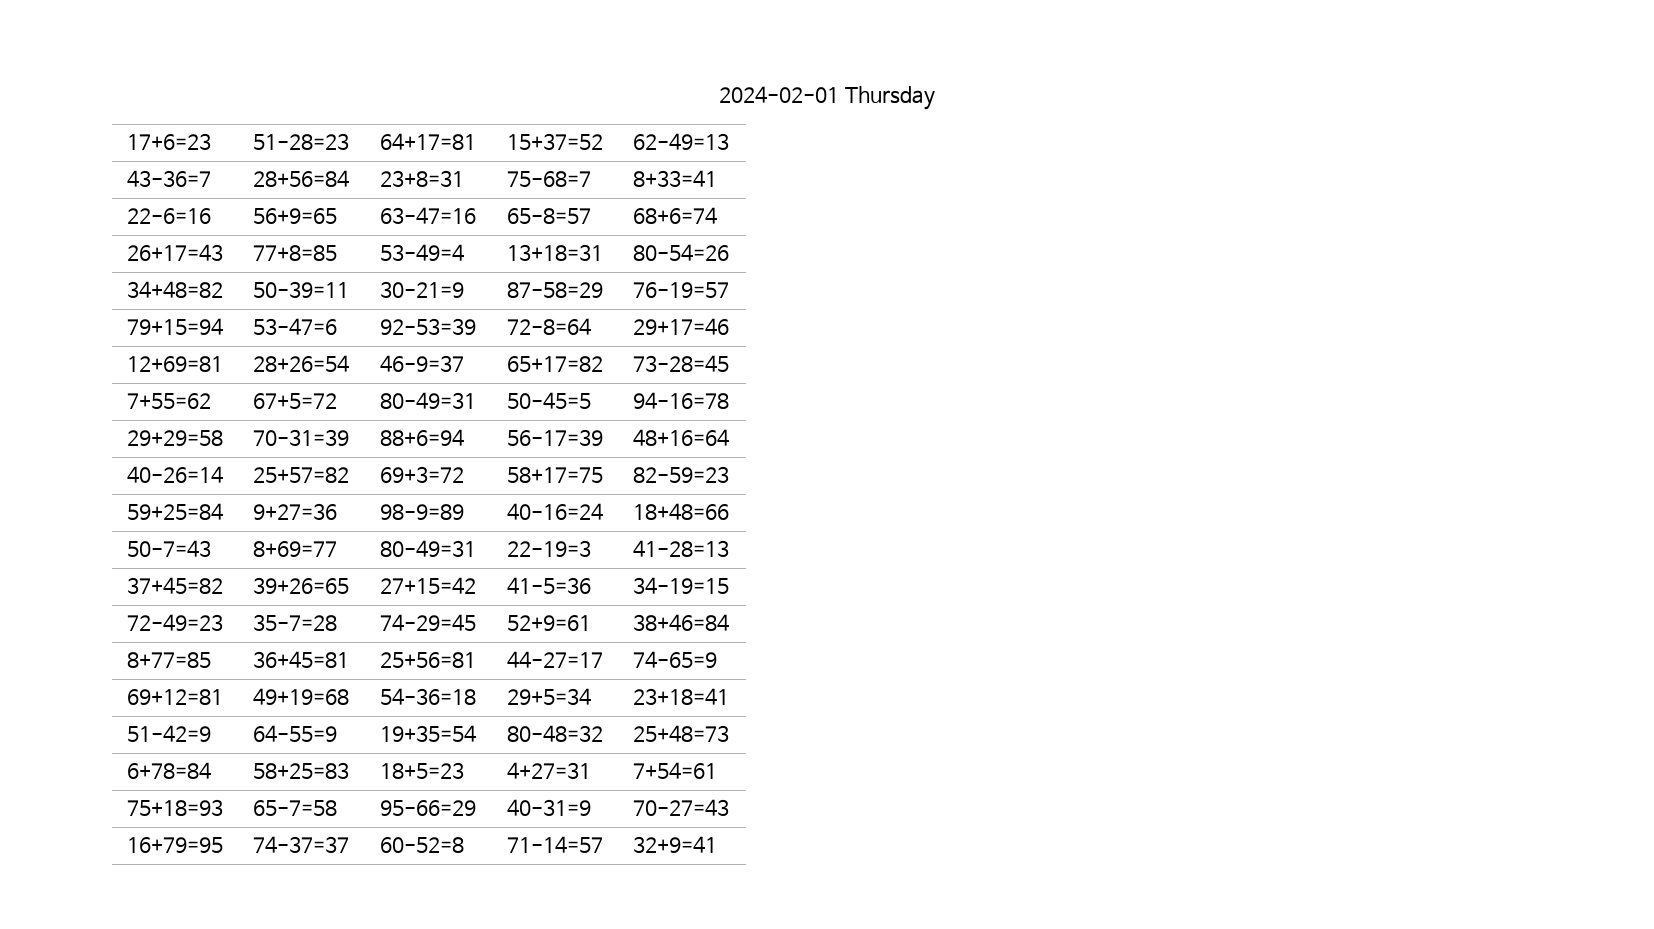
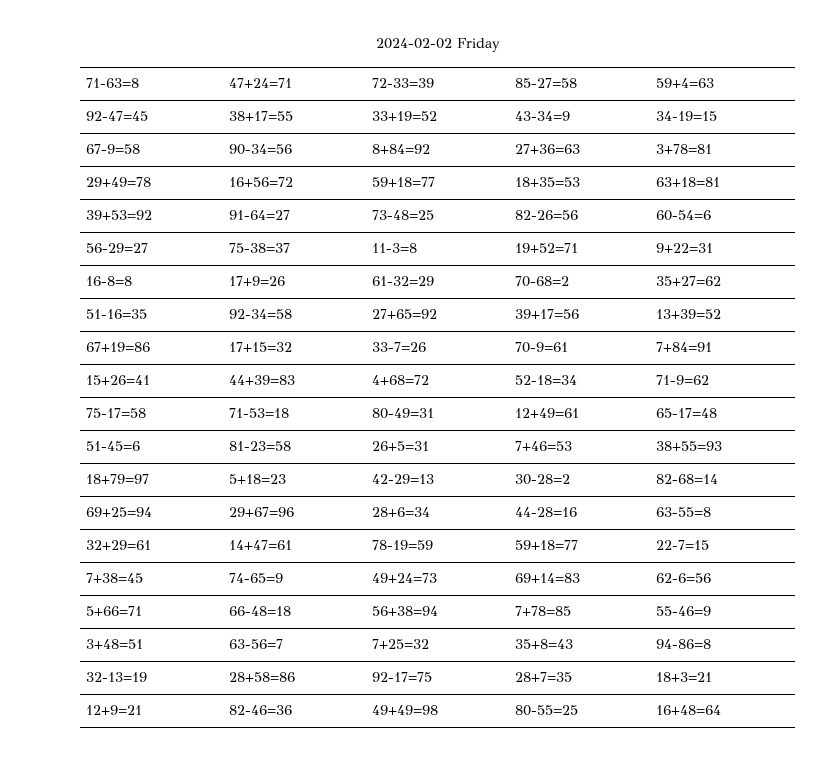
- 2024-02-01 Thursday
- 17+6=23 | 51-28=23 | 64+17=81 | 15+37=52 | 62-49=13
- 43-36=7 | 28+56=84 | 23+8=31 | 75-68=7 | 8+33=41
- 22-6=16 | 56+9=65 | 63-47=16 | 65-8=57 | 68+6=74
- 26+17=43 | 77+8=85 | 53-49=4 | 13+18=31 | 80-54=26
- 34+48=82 | 50-39=11 | 30-21=9 | 87-58=29 | 76-19=57
- 79+15=94 | 53-47=6 | 92-53=39 | 72-8=64 | 29+17=46
- 12+69=81 | 28+26=54 | 46-9=37 | 65+17=82 | 73-28=45
- 7+55=62 | 67+5=72 | 80-49=31 | 50-45=5 | 94-16=78
- 29+29=58 | 70-31=39 | 88+6=94 | 56-17=39 | 48+16=64
- 40-26=14 | 25+57=82 | 69+3=72 | 58+17=75 | 82-59=23
- 59+25=84 | 9+27=36 | 98-9=89 | 40-16=24 | 18+48=66
- 50-7=43 | 8+69=77 | 80-49=31 | 22-19=3 | 41-28=13
- 37+45=82 | 39+26=65 | 27+15=42 | 41-5=36 | 34-19=15
- 72-49=23 | 35-7=28 | 74-29=45 | 52+9=61 | 38+46=84
- 8+77=85 | 36+45=81 | 25+56=81 | 44-27=17 | 74-65=9
- 69+12=81 | 49+19=68 | 54-36=18 | 29+5=34 | 23+18=41
- 51-42=9 | 64-55=9 | 19+35=54 | 80-48=32 | 25+48=73
- 6+78=84 | 58+25=83 | 18+5=23 | 4+27=31 | 7+54=61
- 75+18=93 | 65-7=58 | 95-66=29 | 40-31=9 | 70-27=43
- 16+79=95 | 74-37=37 | 60-52=8 | 71-14=57 | 32+9=41
+ 2024-02-02 Friday
+ 71-63=8 | 47+24=71 | 72-33=39 | 85-27=58 | 59+4=63
+ 92-47=45 | 38+17=55 | 33+19=52 | 43-34=9 | 34-19=15
+ 67-9=58 | 90-34=56 | 8+84=92 | 27+36=63 | 3+78=81
+ 29+49=78 | 16+56=72 | 59+18=77 | 18+35=53 | 63+18=81
+ 39+53=92 | 91-64=27 | 73-48=25 | 82-26=56 | 60-54=6
+ 56-29=27 | 75-38=37 | 11-3=8 | 19+52=71 | 9+22=31
+ 16-8=8 | 17+9=26 | 61-32=29 | 70-68=2 | 35+27=62
+ 51-16=35 | 92-34=58 | 27+65=92 | 39+17=56 | 13+39=52
+ 67+19=86 | 17+15=32 | 33-7=26 | 70-9=61 | 7+84=91
+ 15+26=41 | 44+39=83 | 4+68=72 | 52-18=34 | 71-9=62
+ 75-17=58 | 71-53=18 | 80-49=31 | 12+49=61 | 65-17=48
+ 51-45=6 | 81-23=58 | 26+5=31 | 7+46=53 | 38+55=93
+ 18+79=97 | 5+18=23 | 42-29=13 | 30-28=2 | 82-68=14
+ 69+25=94 | 29+67=96 | 28+6=34 | 44-28=16 | 63-55=8
+ 32+29=61 | 14+47=61 | 78-19=59 | 59+18=77 | 22-7=15
+ 7+38=45 | 74-65=9 | 49+24=73 | 69+14=83 | 62-6=56
+ 5+66=71 | 66-48=18 | 56+38=94 | 7+78=85 | 55-46=9
+ 3+48=51 | 63-56=7 | 7+25=32 | 35+8=43 | 94-86=8
+ 32-13=19 | 28+58=86 | 92-17=75 | 28+7=35 | 18+3=21
+ 12+9=21 | 82-46=36 | 49+49=98 | 80-55=25 | 16+48=64

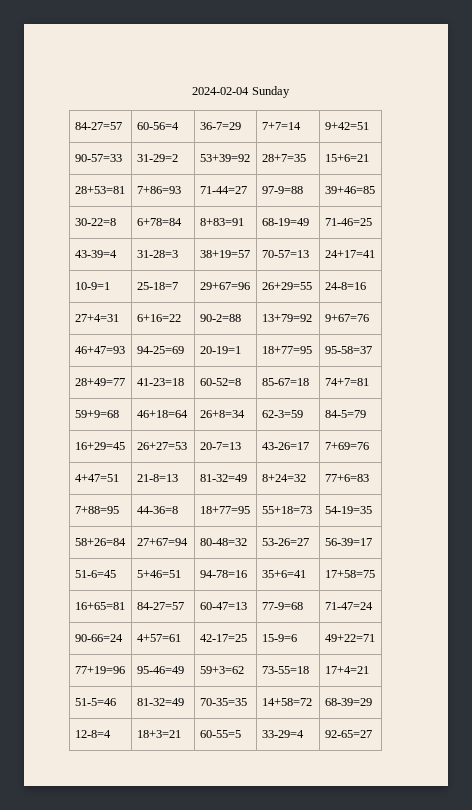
- 2024-02-02 Friday
- 71-63=8 | 47+24=71 | 72-33=39 | 85-27=58 | 59+4=63
- 92-47=45 | 38+17=55 | 33+19=52 | 43-34=9 | 34-19=15
- 67-9=58 | 90-34=56 | 8+84=92 | 27+36=63 | 3+78=81
- 29+49=78 | 16+56=72 | 59+18=77 | 18+35=53 | 63+18=81
- 39+53=92 | 91-64=27 | 73-48=25 | 82-26=56 | 60-54=6
- 56-29=27 | 75-38=37 | 11-3=8 | 19+52=71 | 9+22=31
- 16-8=8 | 17+9=26 | 61-32=29 | 70-68=2 | 35+27=62
- 51-16=35 | 92-34=58 | 27+65=92 | 39+17=56 | 13+39=52
- 67+19=86 | 17+15=32 | 33-7=26 | 70-9=61 | 7+84=91
- 15+26=41 | 44+39=83 | 4+68=72 | 52-18=34 | 71-9=62
- 75-17=58 | 71-53=18 | 80-49=31 | 12+49=61 | 65-17=48
- 51-45=6 | 81-23=58 | 26+5=31 | 7+46=53 | 38+55=93
- 18+79=97 | 5+18=23 | 42-29=13 | 30-28=2 | 82-68=14
- 69+25=94 | 29+67=96 | 28+6=34 | 44-28=16 | 63-55=8
- 32+29=61 | 14+47=61 | 78-19=59 | 59+18=77 | 22-7=15
- 7+38=45 | 74-65=9 | 49+24=73 | 69+14=83 | 62-6=56
- 5+66=71 | 66-48=18 | 56+38=94 | 7+78=85 | 55-46=9
- 3+48=51 | 63-56=7 | 7+25=32 | 35+8=43 | 94-86=8
- 32-13=19 | 28+58=86 | 92-17=75 | 28+7=35 | 18+3=21
- 12+9=21 | 82-46=36 | 49+49=98 | 80-55=25 | 16+48=64
+ 2024-02-04 Sunday
+ 84-27=57 | 60-56=4 | 36-7=29 | 7+7=14 | 9+42=51
+ 90-57=33 | 31-29=2 | 53+39=92 | 28+7=35 | 15+6=21
+ 28+53=81 | 7+86=93 | 71-44=27 | 97-9=88 | 39+46=85
+ 30-22=8 | 6+78=84 | 8+83=91 | 68-19=49 | 71-46=25
+ 43-39=4 | 31-28=3 | 38+19=57 | 70-57=13 | 24+17=41
+ 10-9=1 | 25-18=7 | 29+67=96 | 26+29=55 | 24-8=16
+ 27+4=31 | 6+16=22 | 90-2=88 | 13+79=92 | 9+67=76
+ 46+47=93 | 94-25=69 | 20-19=1 | 18+77=95 | 95-58=37
+ 28+49=77 | 41-23=18 | 60-52=8 | 85-67=18 | 74+7=81
+ 59+9=68 | 46+18=64 | 26+8=34 | 62-3=59 | 84-5=79
+ 16+29=45 | 26+27=53 | 20-7=13 | 43-26=17 | 7+69=76
+ 4+47=51 | 21-8=13 | 81-32=49 | 8+24=32 | 77+6=83
+ 7+88=95 | 44-36=8 | 18+77=95 | 55+18=73 | 54-19=35
+ 58+26=84 | 27+67=94 | 80-48=32 | 53-26=27 | 56-39=17
+ 51-6=45 | 5+46=51 | 94-78=16 | 35+6=41 | 17+58=75
+ 16+65=81 | 84-27=57 | 60-47=13 | 77-9=68 | 71-47=24
+ 90-66=24 | 4+57=61 | 42-17=25 | 15-9=6 | 49+22=71
+ 77+19=96 | 95-46=49 | 59+3=62 | 73-55=18 | 17+4=21
+ 51-5=46 | 81-32=49 | 70-35=35 | 14+58=72 | 68-39=29
+ 12-8=4 | 18+3=21 | 60-55=5 | 33-29=4 | 92-65=27

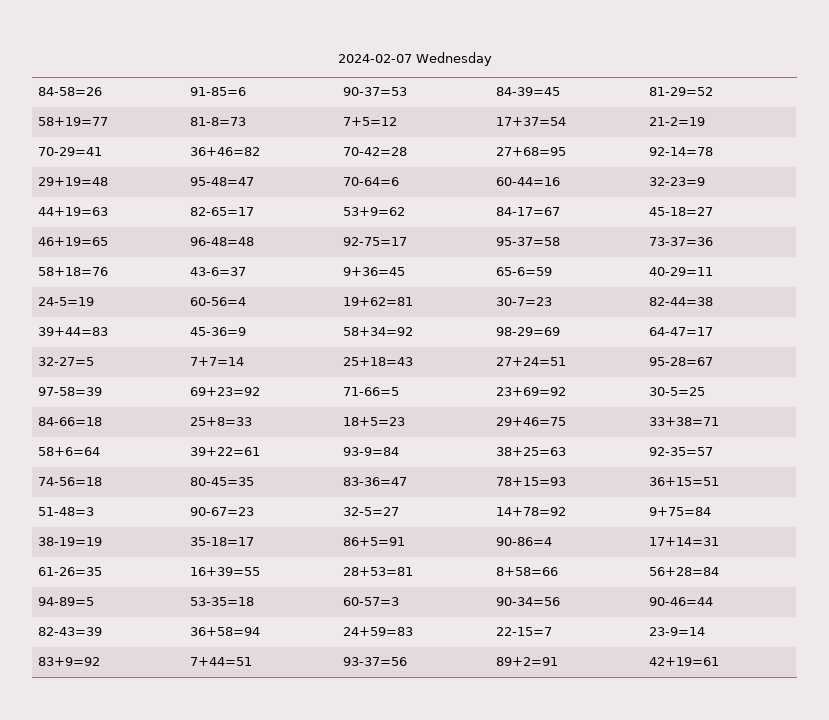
- 2024-02-04 Sunday
- 84-27=57 | 60-56=4 | 36-7=29 | 7+7=14 | 9+42=51
- 90-57=33 | 31-29=2 | 53+39=92 | 28+7=35 | 15+6=21
- 28+53=81 | 7+86=93 | 71-44=27 | 97-9=88 | 39+46=85
- 30-22=8 | 6+78=84 | 8+83=91 | 68-19=49 | 71-46=25
- 43-39=4 | 31-28=3 | 38+19=57 | 70-57=13 | 24+17=41
- 10-9=1 | 25-18=7 | 29+67=96 | 26+29=55 | 24-8=16
- 27+4=31 | 6+16=22 | 90-2=88 | 13+79=92 | 9+67=76
- 46+47=93 | 94-25=69 | 20-19=1 | 18+77=95 | 95-58=37
- 28+49=77 | 41-23=18 | 60-52=8 | 85-67=18 | 74+7=81
- 59+9=68 | 46+18=64 | 26+8=34 | 62-3=59 | 84-5=79
- 16+29=45 | 26+27=53 | 20-7=13 | 43-26=17 | 7+69=76
- 4+47=51 | 21-8=13 | 81-32=49 | 8+24=32 | 77+6=83
- 7+88=95 | 44-36=8 | 18+77=95 | 55+18=73 | 54-19=35
- 58+26=84 | 27+67=94 | 80-48=32 | 53-26=27 | 56-39=17
- 51-6=45 | 5+46=51 | 94-78=16 | 35+6=41 | 17+58=75
- 16+65=81 | 84-27=57 | 60-47=13 | 77-9=68 | 71-47=24
- 90-66=24 | 4+57=61 | 42-17=25 | 15-9=6 | 49+22=71
- 77+19=96 | 95-46=49 | 59+3=62 | 73-55=18 | 17+4=21
- 51-5=46 | 81-32=49 | 70-35=35 | 14+58=72 | 68-39=29
- 12-8=4 | 18+3=21 | 60-55=5 | 33-29=4 | 92-65=27
+ 2024-02-07 Wednesday
+ 84-58=26 | 91-85=6 | 90-37=53 | 84-39=45 | 81-29=52
+ 58+19=77 | 81-8=73 | 7+5=12 | 17+37=54 | 21-2=19
+ 70-29=41 | 36+46=82 | 70-42=28 | 27+68=95 | 92-14=78
+ 29+19=48 | 95-48=47 | 70-64=6 | 60-44=16 | 32-23=9
+ 44+19=63 | 82-65=17 | 53+9=62 | 84-17=67 | 45-18=27
+ 46+19=65 | 96-48=48 | 92-75=17 | 95-37=58 | 73-37=36
+ 58+18=76 | 43-6=37 | 9+36=45 | 65-6=59 | 40-29=11
+ 24-5=19 | 60-56=4 | 19+62=81 | 30-7=23 | 82-44=38
+ 39+44=83 | 45-36=9 | 58+34=92 | 98-29=69 | 64-47=17
+ 32-27=5 | 7+7=14 | 25+18=43 | 27+24=51 | 95-28=67
+ 97-58=39 | 69+23=92 | 71-66=5 | 23+69=92 | 30-5=25
+ 84-66=18 | 25+8=33 | 18+5=23 | 29+46=75 | 33+38=71
+ 58+6=64 | 39+22=61 | 93-9=84 | 38+25=63 | 92-35=57
+ 74-56=18 | 80-45=35 | 83-36=47 | 78+15=93 | 36+15=51
+ 51-48=3 | 90-67=23 | 32-5=27 | 14+78=92 | 9+75=84
+ 38-19=19 | 35-18=17 | 86+5=91 | 90-86=4 | 17+14=31
+ 61-26=35 | 16+39=55 | 28+53=81 | 8+58=66 | 56+28=84
+ 94-89=5 | 53-35=18 | 60-57=3 | 90-34=56 | 90-46=44
+ 82-43=39 | 36+58=94 | 24+59=83 | 22-15=7 | 23-9=14
+ 83+9=92 | 7+44=51 | 93-37=56 | 89+2=91 | 42+19=61

